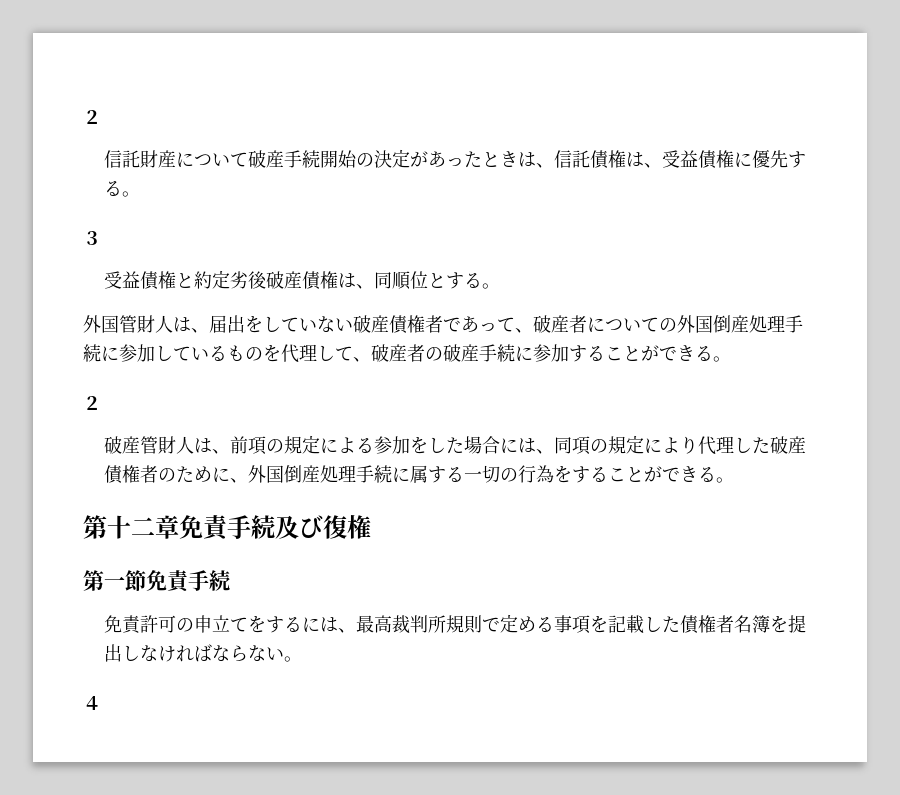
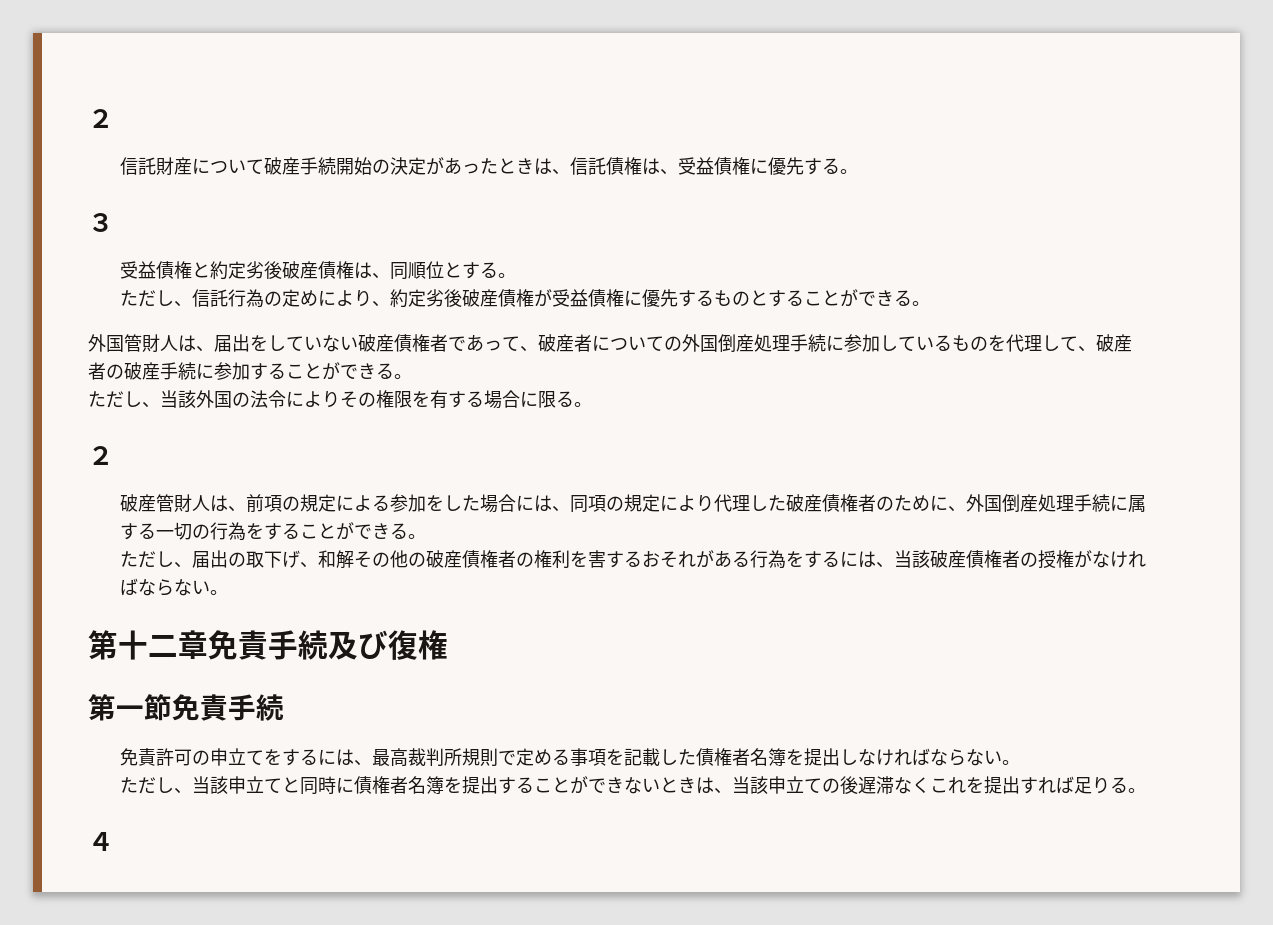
+ ただし、信託行為の定めにより、約定劣後破産債権が受益債権に優先するものとすることができる。
+ ただし、当該外国の法令によりその権限を有する場合に限る。
+ ただし、届出の取下げ、和解その他の破産債権者の権利を害するおそれがある行為をするには、当該破産債権者の授権がなければならない。
+ ただし、当該申立てと同時に債権者名簿を提出することができないときは、当該申立ての後遅滞なくこれを提出すれば足りる。

